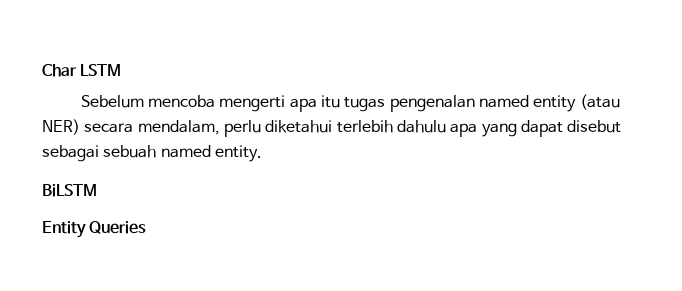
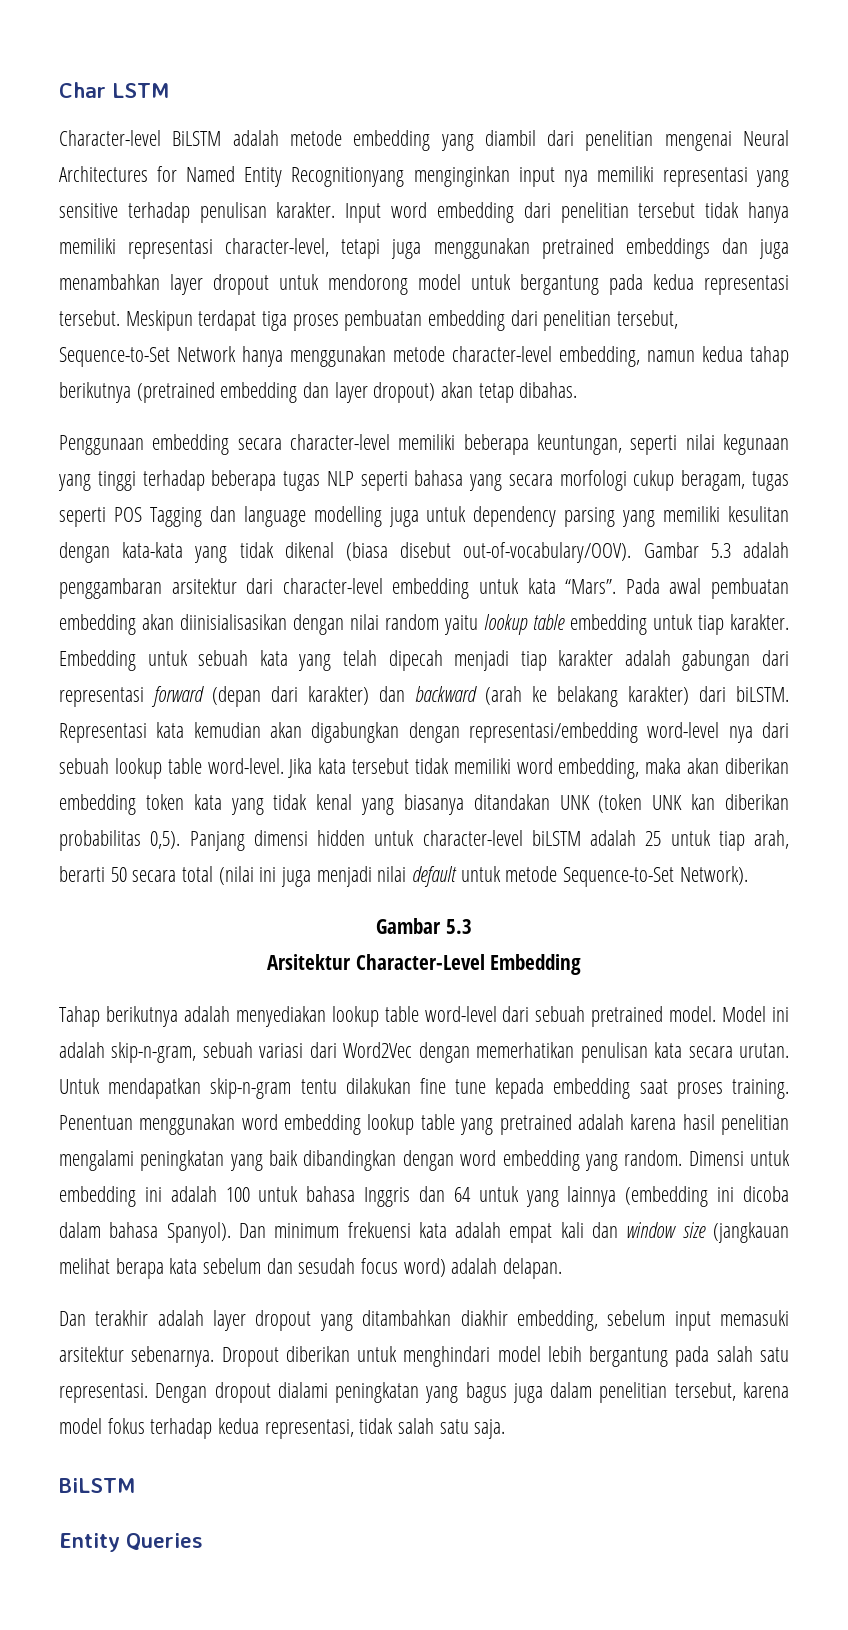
- Sebelum mencoba mengerti apa itu tugas pengenalan named entity (atau NER) secara mendalam, perlu diketahui terlebih dahulu apa yang dapat disebut sebagai sebuah named entity.
+ Character-level BiLSTM adalah metode embedding yang diambil dari penelitian mengenai Neural Architectures for Named Entity Recognitionyang menginginkan input nya memiliki representasi yang sensitive terhadap penulisan karakter. Input word embedding dari penelitian tersebut tidak hanya memiliki representasi character-level, tetapi juga menggunakan pretrained embeddings dan juga menambahkan layer dropout untuk mendorong model untuk bergantung pada kedua representasi tersebut. Meskipun terdapat tiga proses pembuatan embedding dari penelitian tersebut, Sequence-to-Set Network hanya menggunakan metode character-level embedding, namun kedua tahap berikutnya (pretrained embedding dan layer dropout) akan tetap dibahas.
+ Penggunaan embedding secara character-level memiliki beberapa keuntungan, seperti nilai kegunaan yang tinggi terhadap beberapa tugas NLP seperti bahasa yang secara morfologi cukup beragam, tugas seperti POS Tagging dan language modelling juga untuk dependency parsing yang memiliki kesulitan dengan kata-kata yang tidak dikenal (biasa disebut out-of-vocabulary/OOV). Gambar 5.3 adalah penggambaran arsitektur dari character-level embedding untuk kata “Mars”. Pada awal pembuatan embedding akan diinisialisasikan dengan nilai random yaitu lookup table embedding untuk tiap karakter. Embedding untuk sebuah kata yang telah dipecah menjadi tiap karakter adalah gabungan dari representasi forward (depan dari karakter) dan backward (arah ke belakang karakter) dari biLSTM. Representasi kata kemudian akan digabungkan dengan representasi/embedding word-level nya dari sebuah lookup table word-level. Jika kata tersebut tidak memiliki word embedding, maka akan diberikan embedding token kata yang tidak kenal yang biasanya ditandakan UNK (token UNK kan diberikan probabilitas 0,5). Panjang dimensi hidden untuk character-level biLSTM adalah 25 untuk tiap arah, berarti 50 secara total (nilai ini juga menjadi nilai default untuk metode Sequence-to-Set Network).
+ Gambar 5.3
+ Arsitektur Character-Level Embedding
+ Tahap berikutnya adalah menyediakan lookup table word-level dari sebuah pretrained model. Model ini adalah skip-n-gram, sebuah variasi dari Word2Vec dengan memerhatikan penulisan kata secara urutan. Untuk mendapatkan skip-n-gram tentu dilakukan fine tune kepada embedding saat proses training. Penentuan menggunakan word embedding lookup table yang pretrained adalah karena hasil penelitian mengalami peningkatan yang baik dibandingkan dengan word embedding yang random. Dimensi untuk embedding ini adalah 100 untuk bahasa Inggris dan 64 untuk yang lainnya (embedding ini dicoba dalam bahasa Spanyol). Dan minimum frekuensi kata adalah empat kali dan window size (jangkauan melihat berapa kata sebelum dan sesudah focus word) adalah delapan.
+ Dan terakhir adalah layer dropout yang ditambahkan diakhir embedding, sebelum input memasuki arsitektur sebenarnya. Dropout diberikan untuk menghindari model lebih bergantung pada salah satu representasi. Dengan dropout dialami peningkatan yang bagus juga dalam penelitian tersebut, karena model fokus terhadap kedua representasi, tidak salah satu saja.

